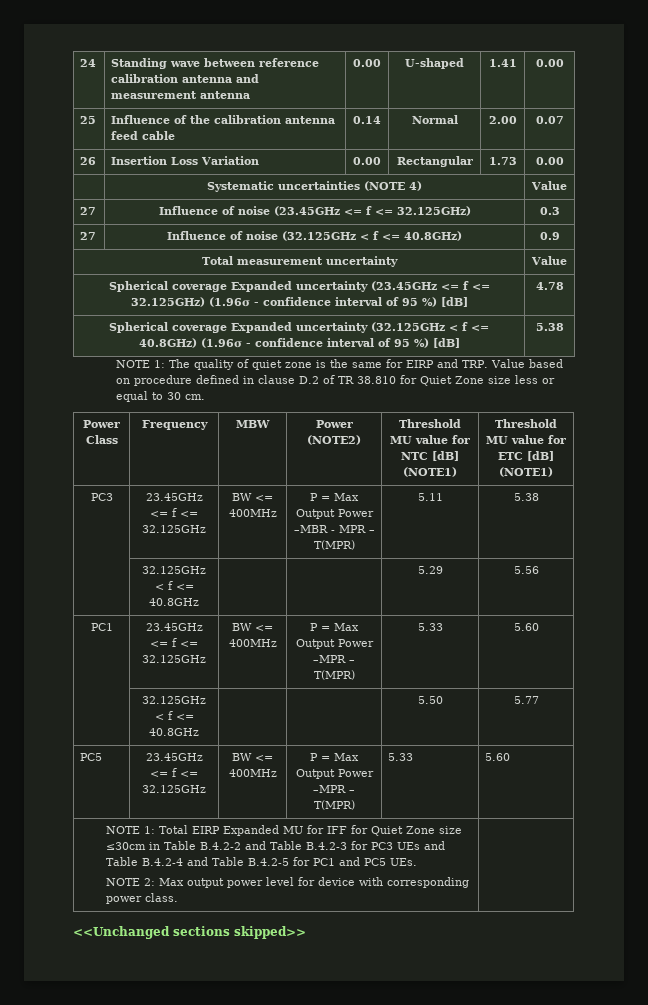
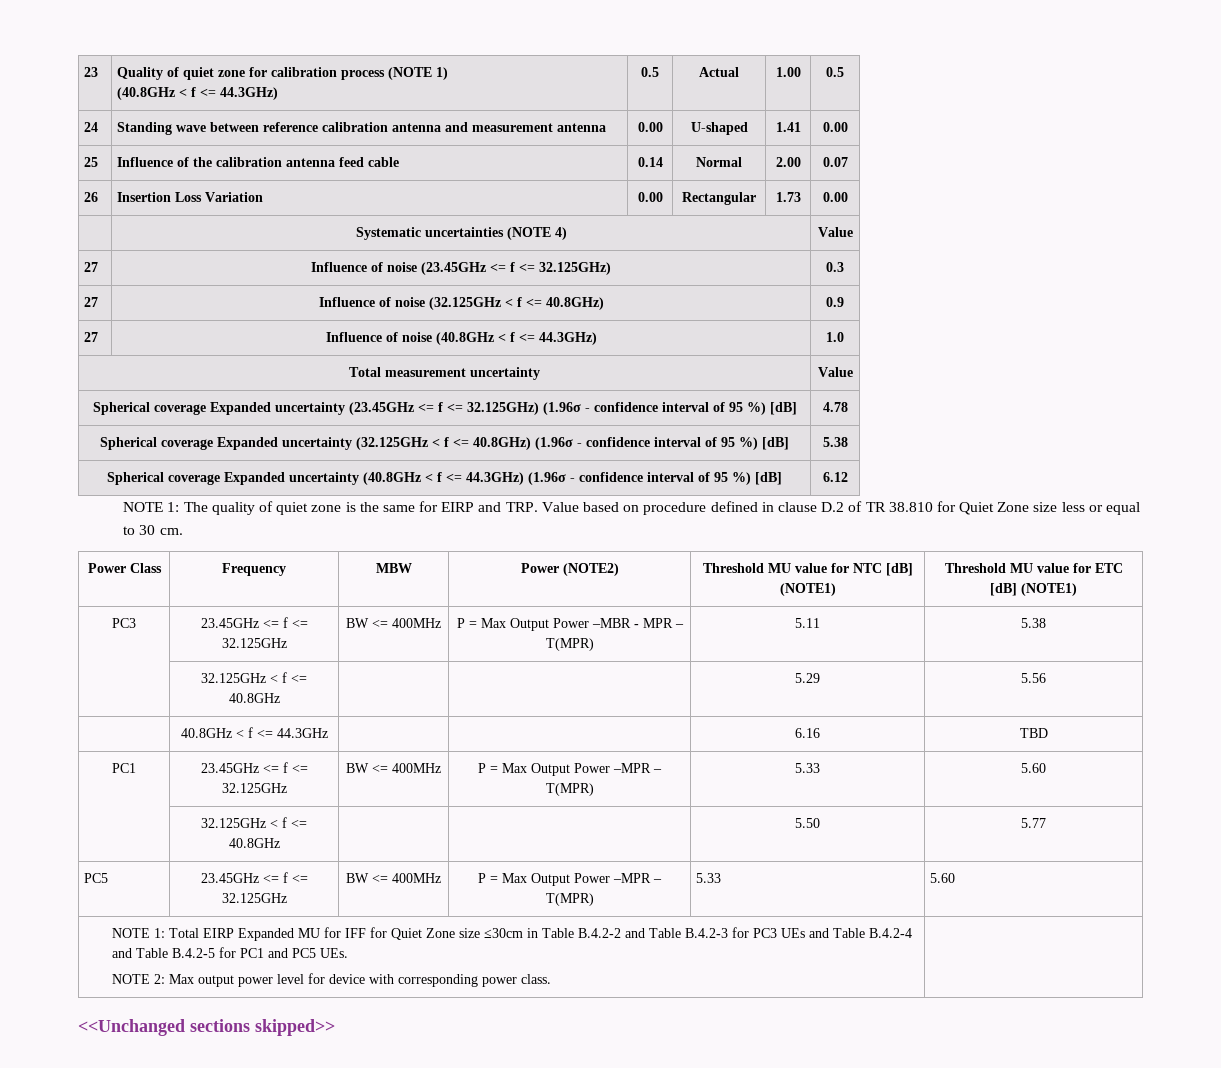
+ 23 | Quality of quiet zone for calibration process (NOTE 1)
+ (40.8GHz < f <= 44.3GHz) | 0.5 | Actual | 1.00 | 0.5
+ 27 | Influence of noise (40.8GHz < f <= 44.3GHz) | 1.0
+ Spherical coverage Expanded uncertainty (40.8GHz < f <= 44.3GHz) (1.96σ - confidence interval of 95 %) [dB] | 6.12
+ | 40.8GHz < f <= 44.3GHz | | | 6.16 | TBD

